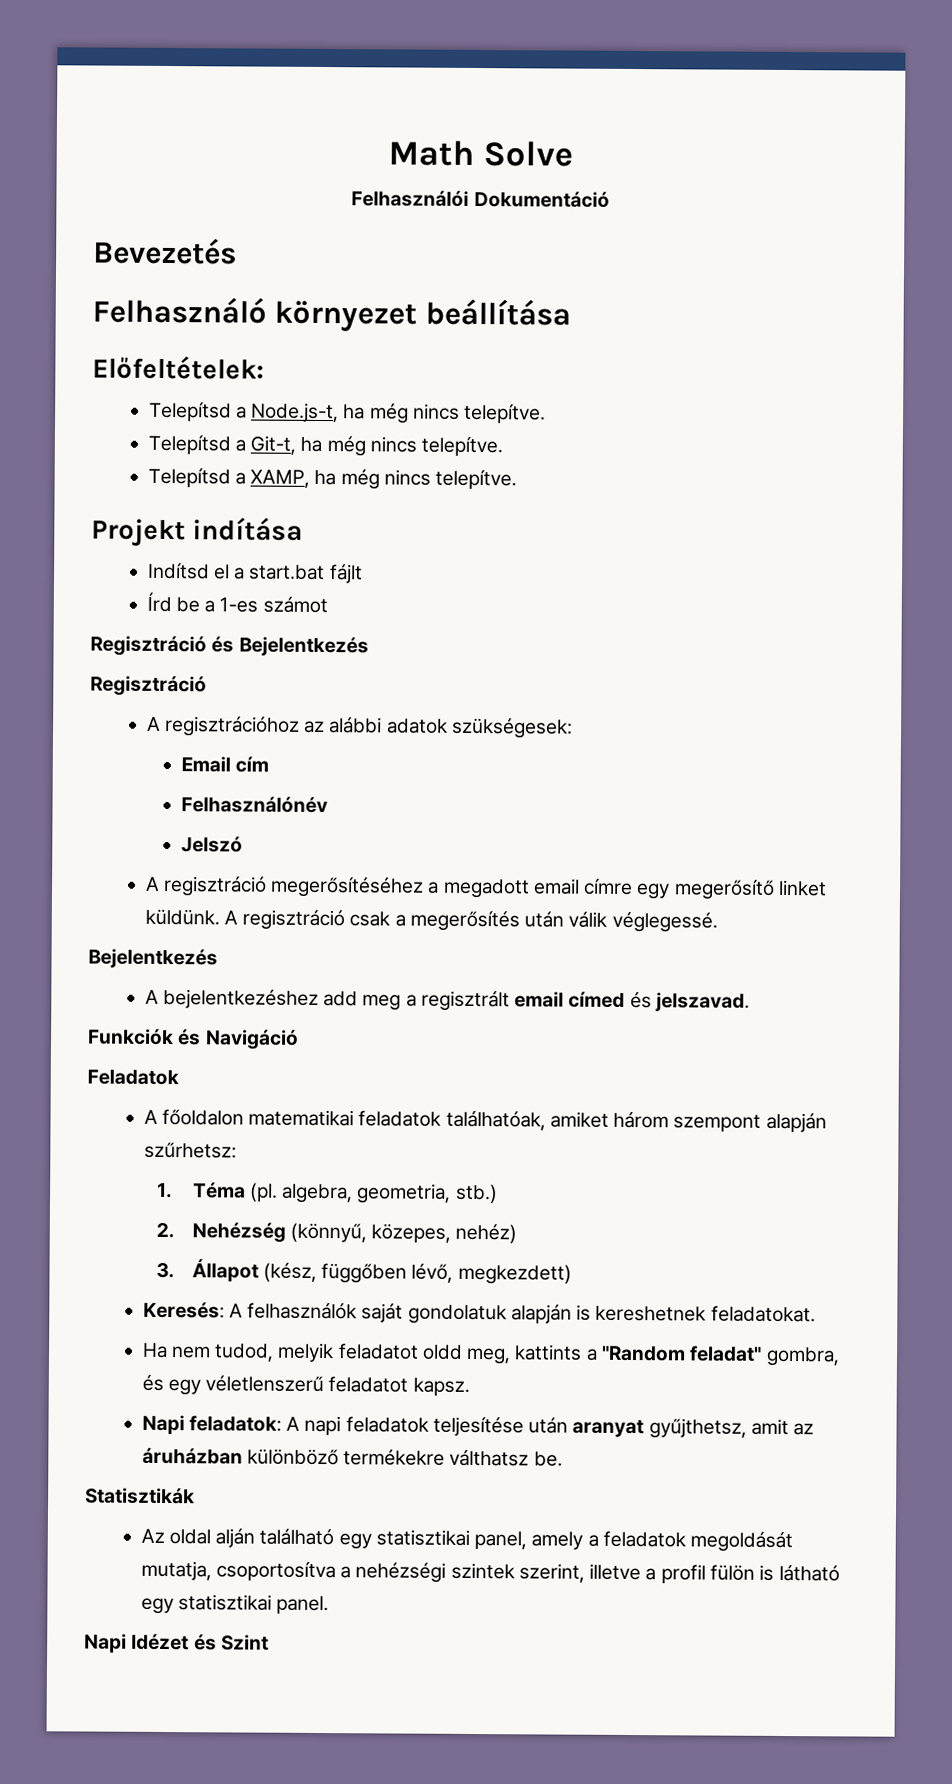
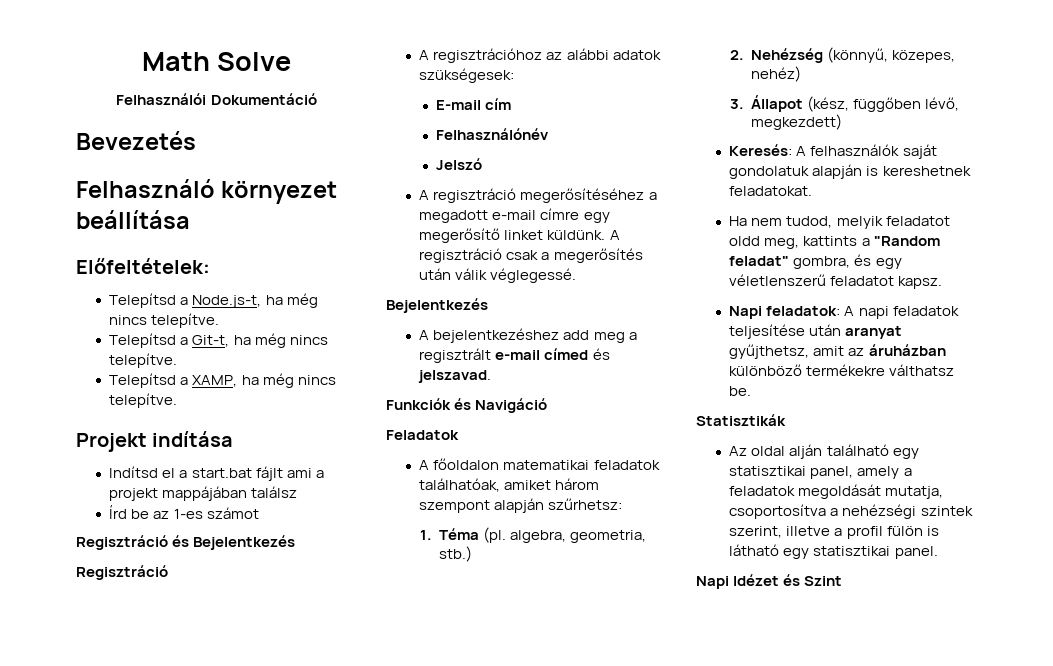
- Indítsd el a start.bat fájlt
+ Indítsd el a start.bat fájlt ami a projekt mappájában találsz
- Írd be a 1-es számot
+ Írd be az 1-es számot
- Email cím
+ E-mail cím
- A regisztráció megerősítéséhez a megadott email címre egy megerősítő linket küldünk.
+ A regisztráció megerősítéséhez a megadott e-mail címre egy megerősítő linket küldünk.
- A bejelentkezéshez add meg a regisztrált email címed és jelszavad.
+ A bejelentkezéshez add meg a regisztrált e-mail címed és jelszavad.

